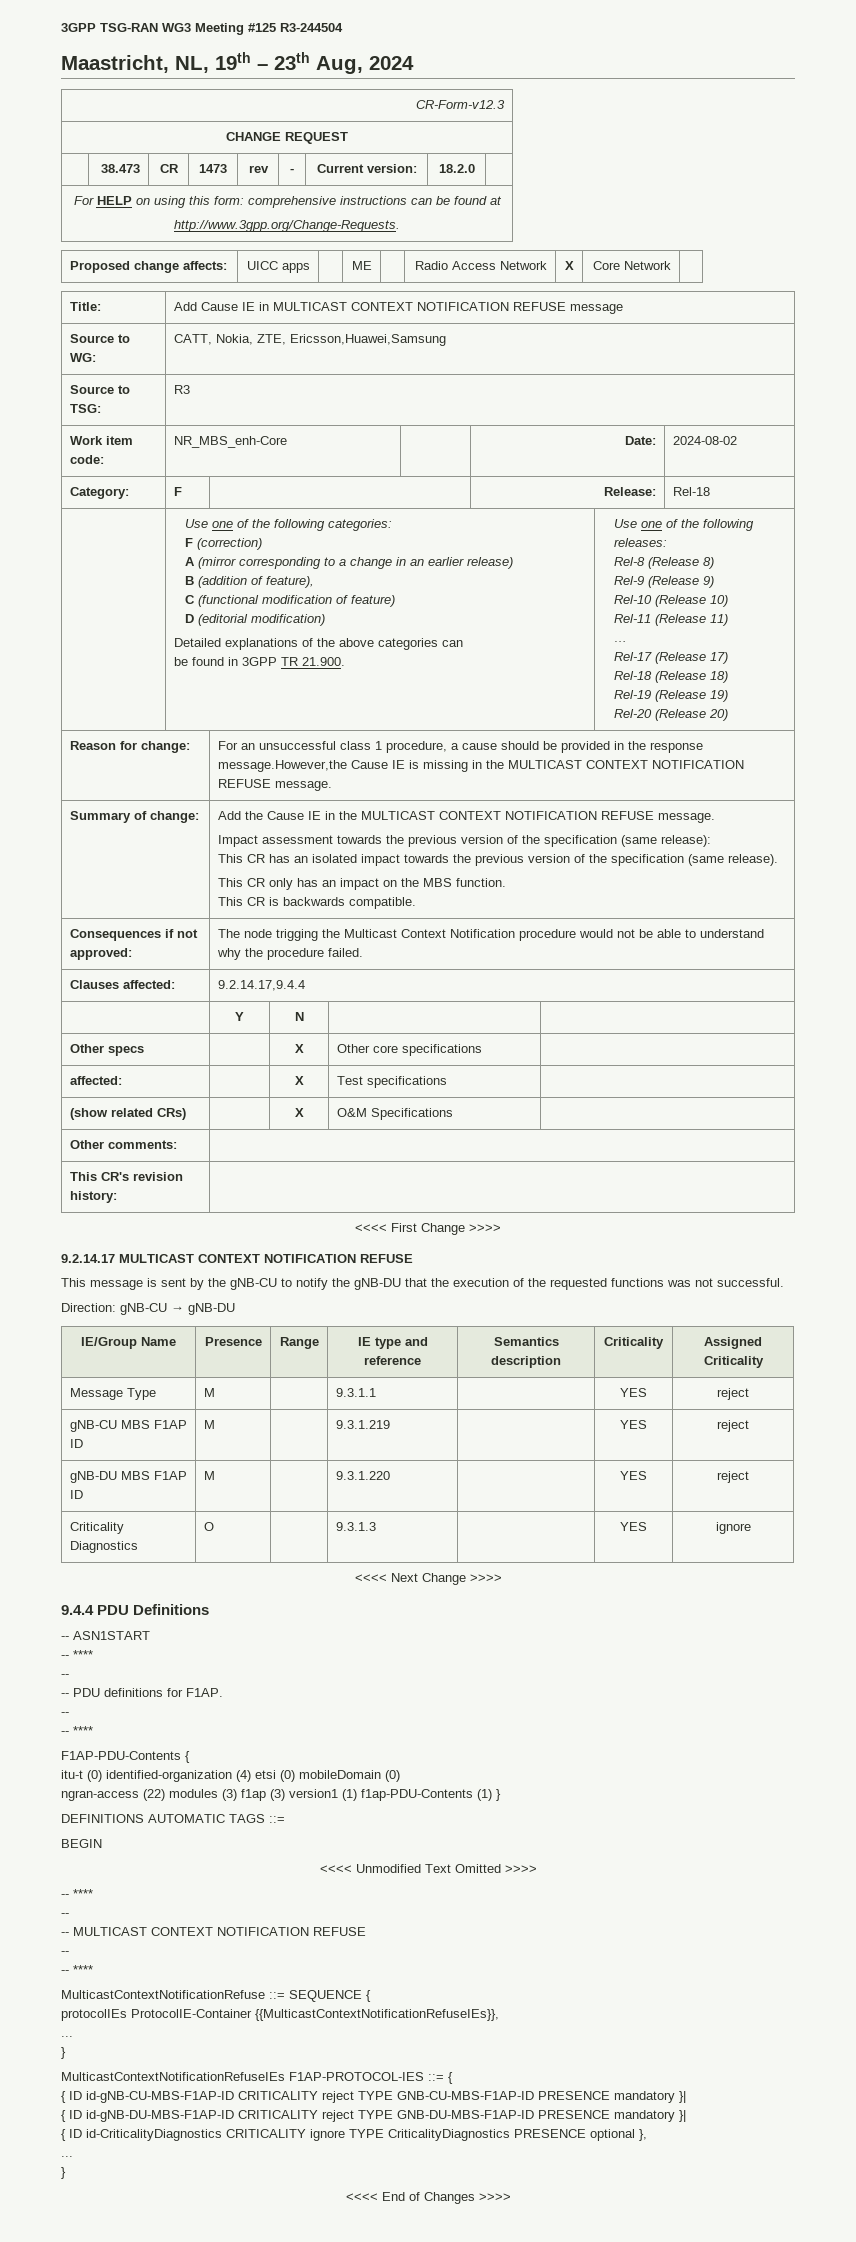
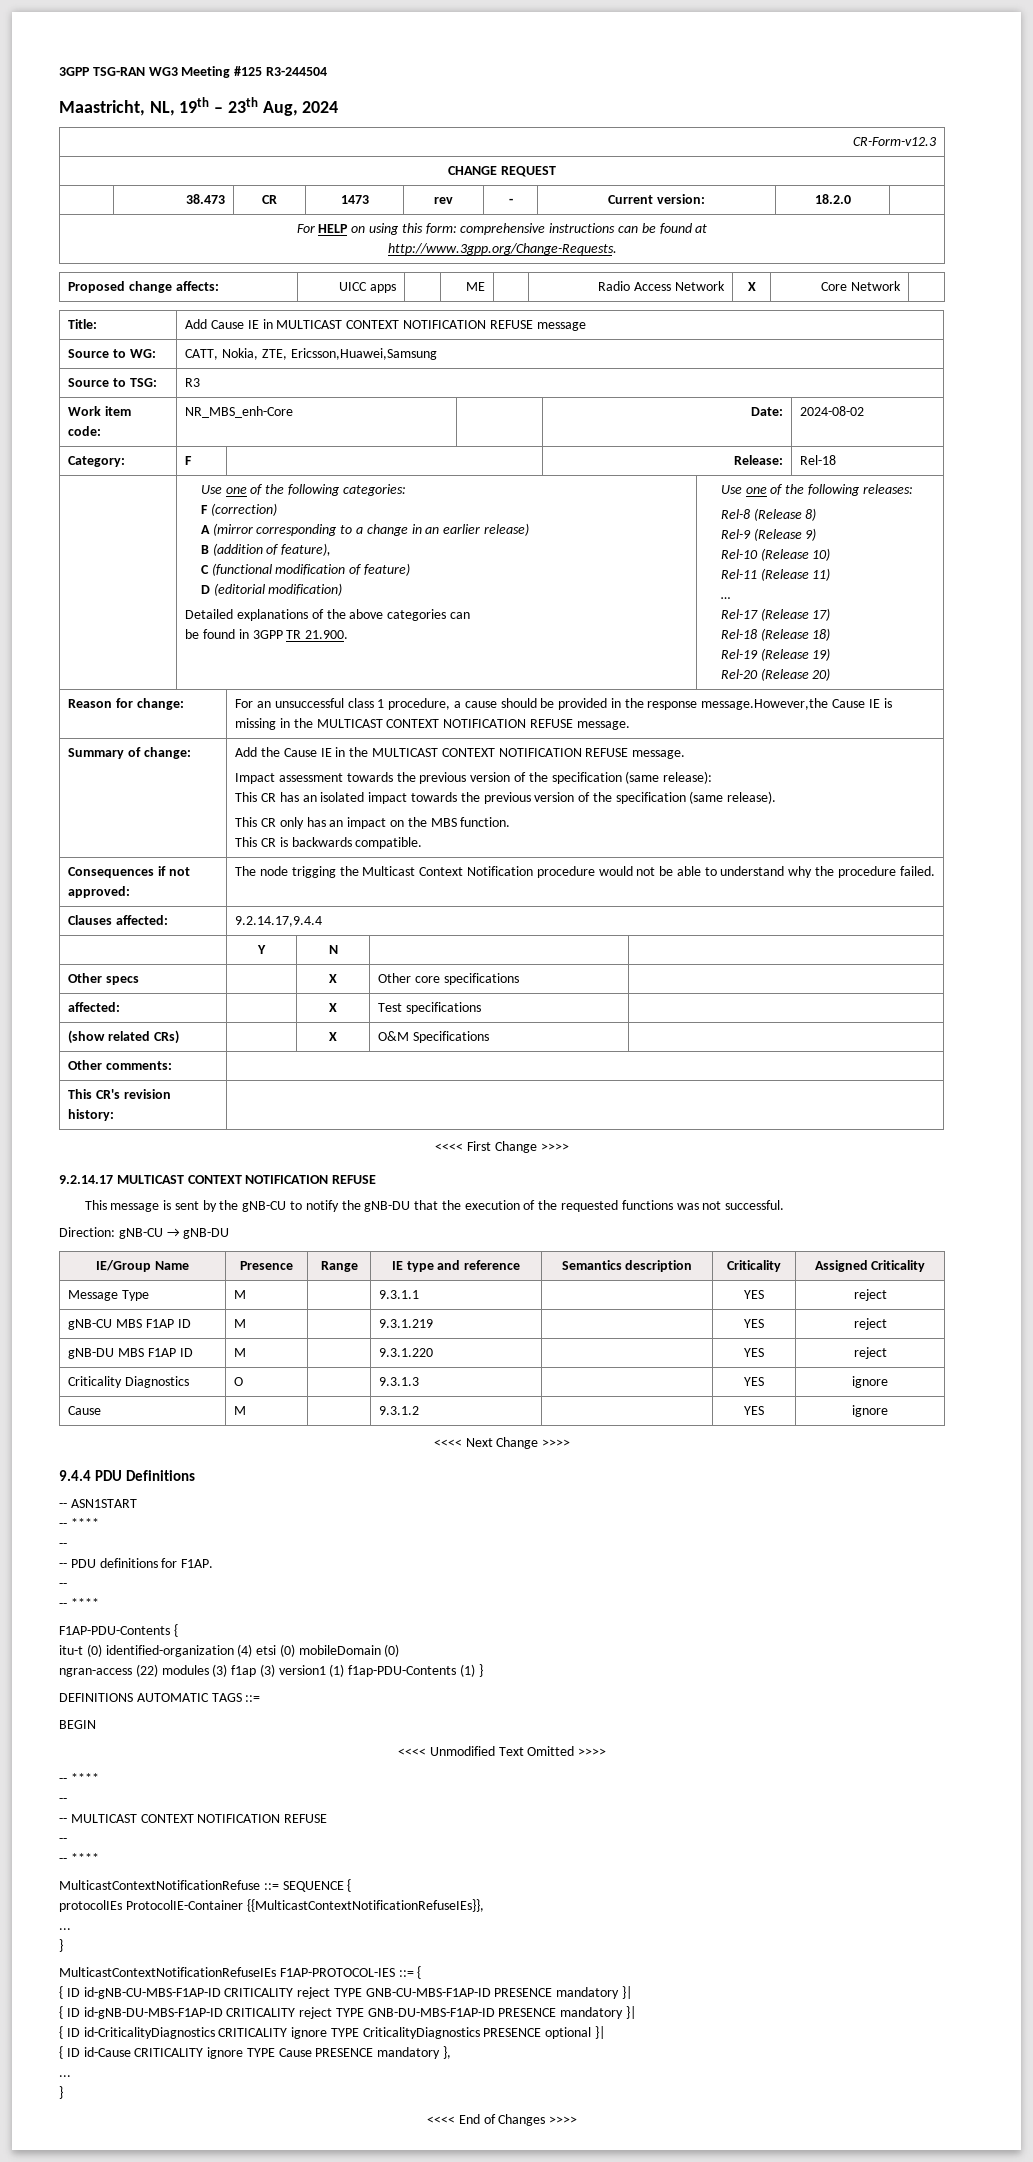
+ Cause | M | | 9.3.1.2 | | YES | ignore
- { ID id-CriticalityDiagnostics CRITICALITY ignore TYPE CriticalityDiagnostics PRESENCE optional },
+ { ID id-CriticalityDiagnostics CRITICALITY ignore TYPE CriticalityDiagnostics PRESENCE optional }|
+ { ID id-Cause CRITICALITY ignore TYPE Cause PRESENCE mandatory },

